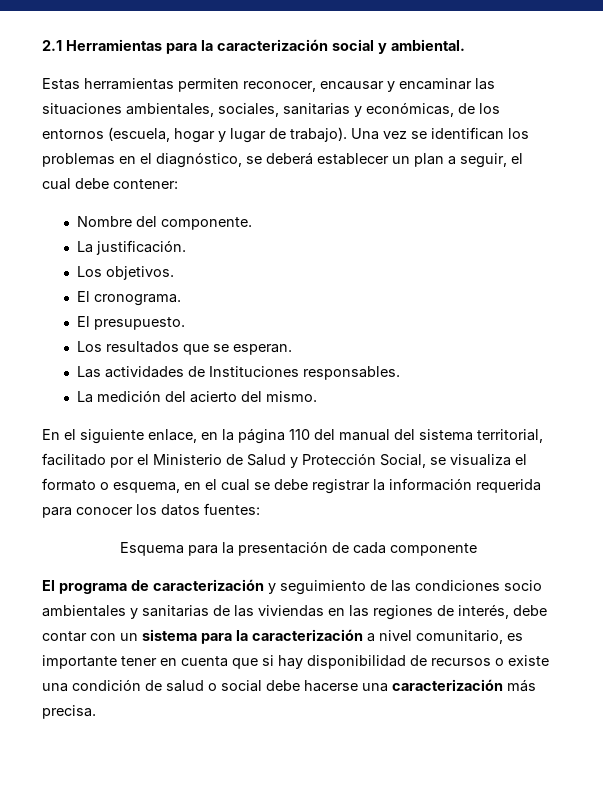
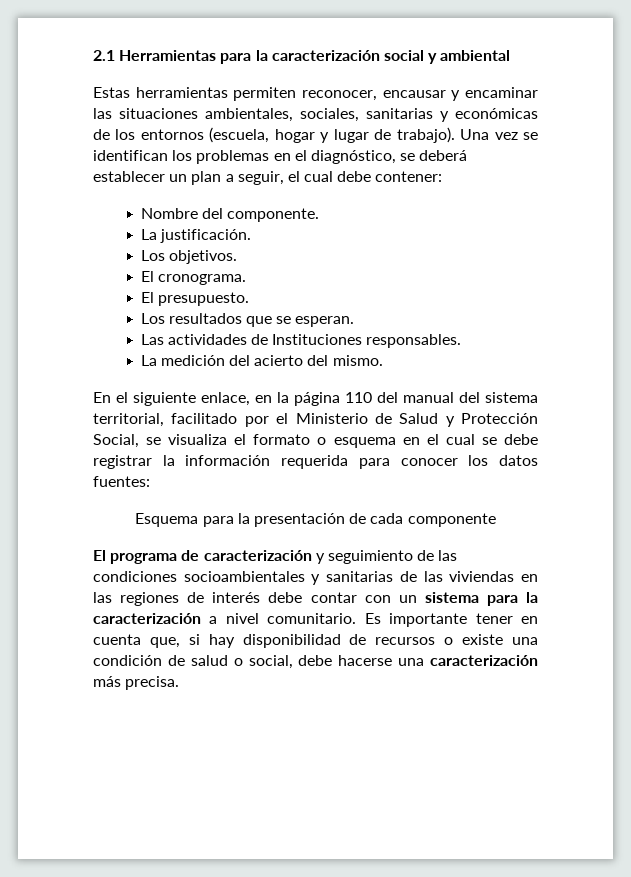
- 2.1 Herramientas para la caracterización social y ambiental.
+ 2.1 Herramientas para la caracterización social y ambiental
- Estas herramientas permiten reconocer, encausar y encaminar las situaciones ambientales, sociales, sanitarias y económicas, de los entornos (escuela, hogar y lugar de trabajo).
+ Estas herramientas permiten reconocer, encausar y encaminar las situaciones ambientales, sociales, sanitarias y económicas de los entornos (escuela, hogar y lugar de trabajo).
- En el siguiente enlace, en la página 110 del manual del sistema territorial, facilitado por el Ministerio de Salud y Protección Social, se visualiza el formato o esquema, en el cual se debe registrar la información requerida para conocer los datos fuentes:
+ En el siguiente enlace, en la página 110 del manual del sistema territorial, facilitado por el Ministerio de Salud y Protección Social, se visualiza el formato o esquema en el cual se debe registrar la información requerida para conocer los datos fuentes:
- El programa de caracterización y seguimiento de las condiciones socio ambientales y sanitarias de las viviendas en las regiones de interés, debe contar con un sistema para la caracterización a nivel comunitario, es importante tener en cuenta que si hay disponibilidad de recursos o existe una condición de salud o social debe hacerse una caracterización más precisa.
+ El programa de caracterización y seguimiento de las condiciones socioambientales y sanitarias de las viviendas en las regiones de interés debe contar con un sistema para la caracterización a nivel comunitario. Es importante tener en cuenta que, si hay disponibilidad de recursos o existe una condición de salud o social, debe hacerse una caracterización más precisa.

